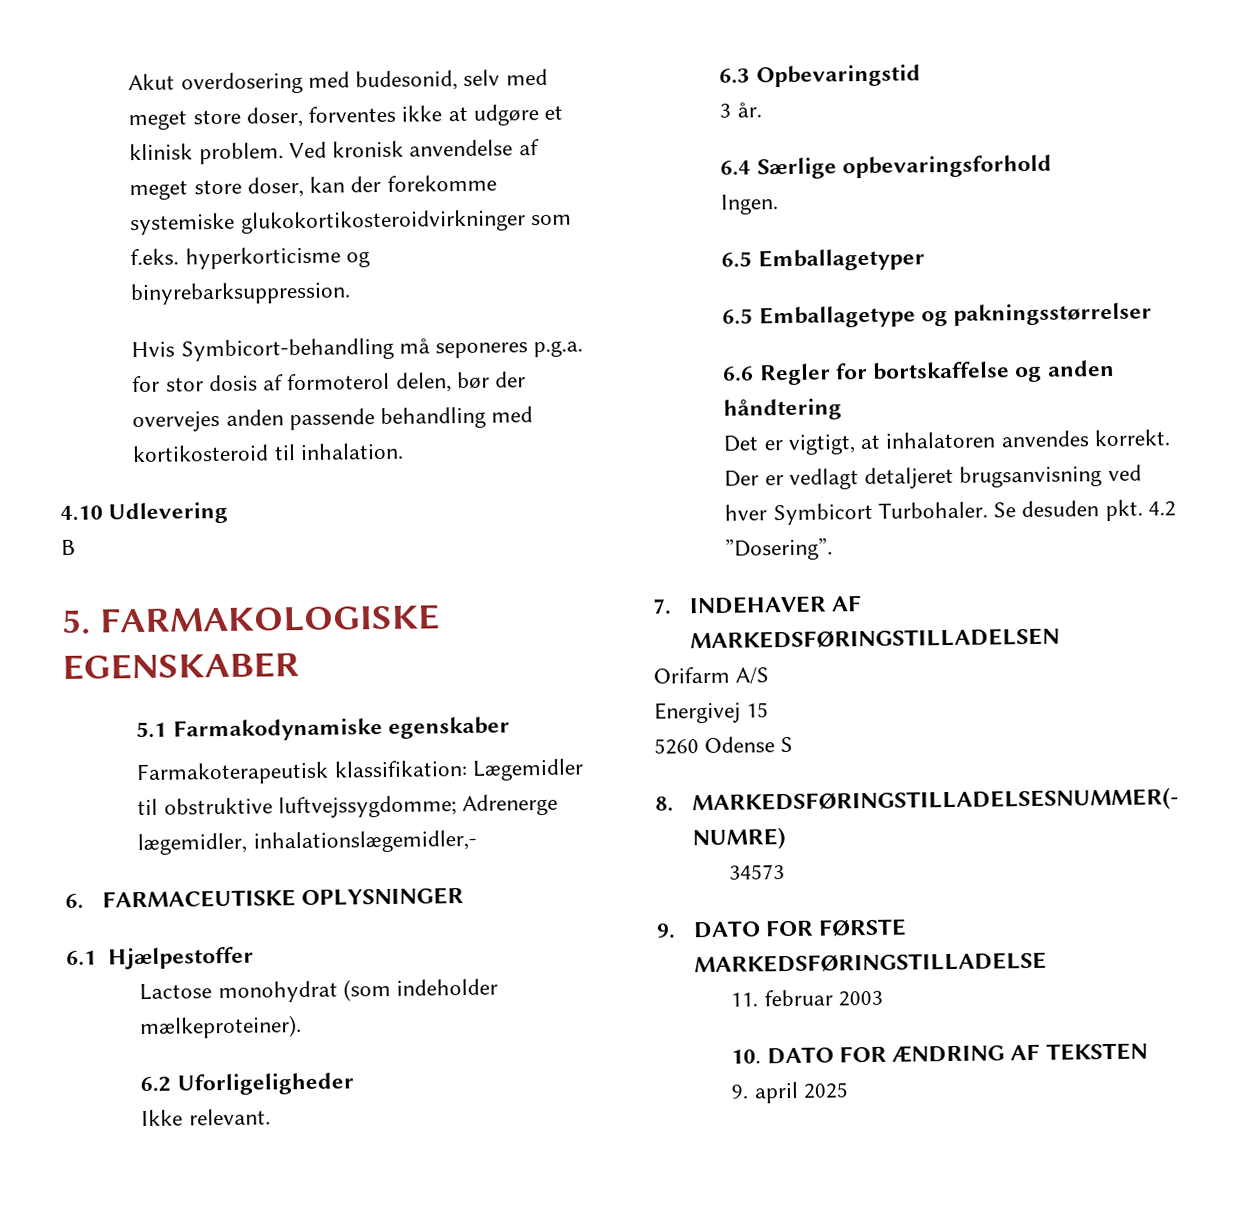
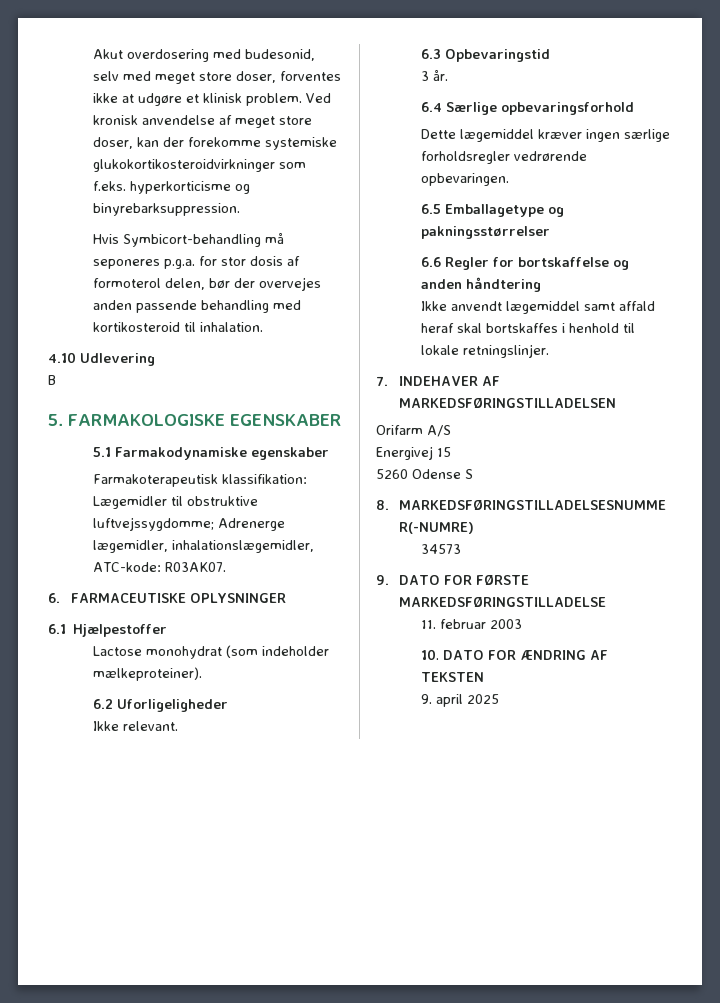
- Farmakoterapeutisk klassifikation: Lægemidler til obstruktive luftvejssygdomme; Adrenerge lægemidler, inhalationslægemidler,-
+ Farmakoterapeutisk klassifikation: Lægemidler til obstruktive luftvejssygdomme; Adrenerge lægemidler, inhalationslægemidler, ATC-kode: R03AK07.
- Ingen.
- 6.5 Emballagetyper
+ Dette lægemiddel kræver ingen særlige forholdsregler vedrørende opbevaringen.
- Det er vigtigt, at inhalatoren anvendes korrekt. Der er vedlagt detaljeret brugsanvisning ved hver Symbicort Turbohaler. Se desuden pkt. 4.2 ”Dosering”.
+ Ikke anvendt lægemiddel samt affald heraf skal bortskaffes i henhold til lokale retningslinjer.

